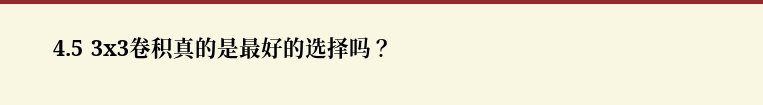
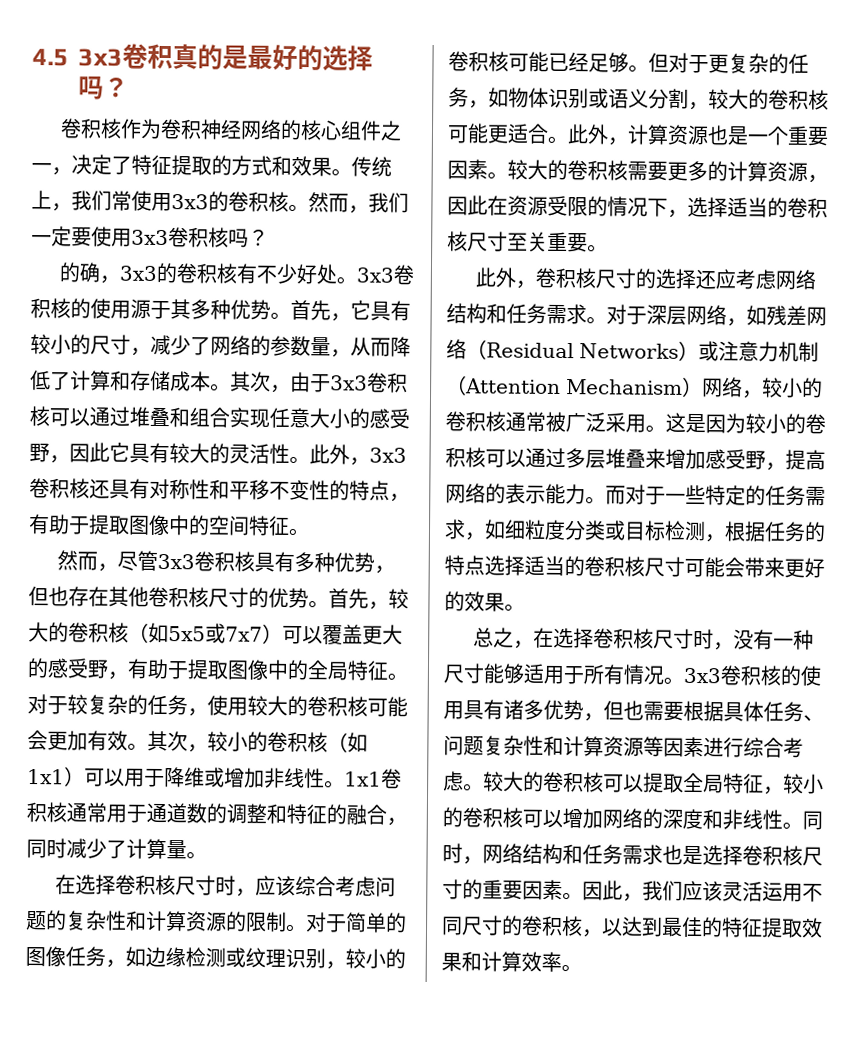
+ 卷积核作为卷积神经网络的核心组件之一，决定了特征提取的方式和效果。传统上，我们常使用3x3的卷积核。然而，我们一定要使用3x3卷积核吗？
+ 的确，3x3的卷积核有不少好处。3x3卷积核的使用源于其多种优势。首先，它具有较小的尺寸，减少了网络的参数量，从而降低了计算和存储成本。其次，由于3x3卷积核可以通过堆叠和组合实现任意大小的感受野，因此它具有较大的灵活性。此外，3x3卷积核还具有对称性和平移不变性的特点，有助于提取图像中的空间特征。
+ 然而，尽管3x3卷积核具有多种优势，但也存在其他卷积核尺寸的优势。首先，较大的卷积核（如5x5或7x7）可以覆盖更大的感受野，有助于提取图像中的全局特征。对于较复杂的任务，使用较大的卷积核可能会更加有效。其次，较小的卷积核（如1x1）可以用于降维或增加非线性。1x1卷积核通常用于通道数的调整和特征的融合，同时减少了计算量。
+ 在选择卷积核尺寸时，应该综合考虑问题的复杂性和计算资源的限制。对于简单的图像任务，如边缘检测或纹理识别，较小的卷积核可能已经足够。但对于更复杂的任务，如物体识别或语义分割，较大的卷积核可能更适合。此外，计算资源也是一个重要因素。较大的卷积核需要更多的计算资源，因此在资源受限的情况下，选择适当的卷积核尺寸至关重要。
+ 此外，卷积核尺寸的选择还应考虑网络结构和任务需求。对于深层网络，如残差网络（Residual Networks）或注意力机制（Attention Mechanism）网络，较小的卷积核通常被广泛采用。这是因为较小的卷积核可以通过多层堆叠来增加感受野，提高网络的表示能力。而对于一些特定的任务需求，如细粒度分类或目标检测，根据任务的特点选择适当的卷积核尺寸可能会带来更好的效果。
+ 总之，在选择卷积核尺寸时，没有一种尺寸能够适用于所有情况。3x3卷积核的使用具有诸多优势，但也需要根据具体任务、问题复杂性和计算资源等因素进行综合考虑。较大的卷积核可以提取全局特征，较小的卷积核可以增加网络的深度和非线性。同时，网络结构和任务需求也是选择卷积核尺寸的重要因素。因此，我们应该灵活运用不同尺寸的卷积核，以达到最佳的特征提取效果和计算效率。

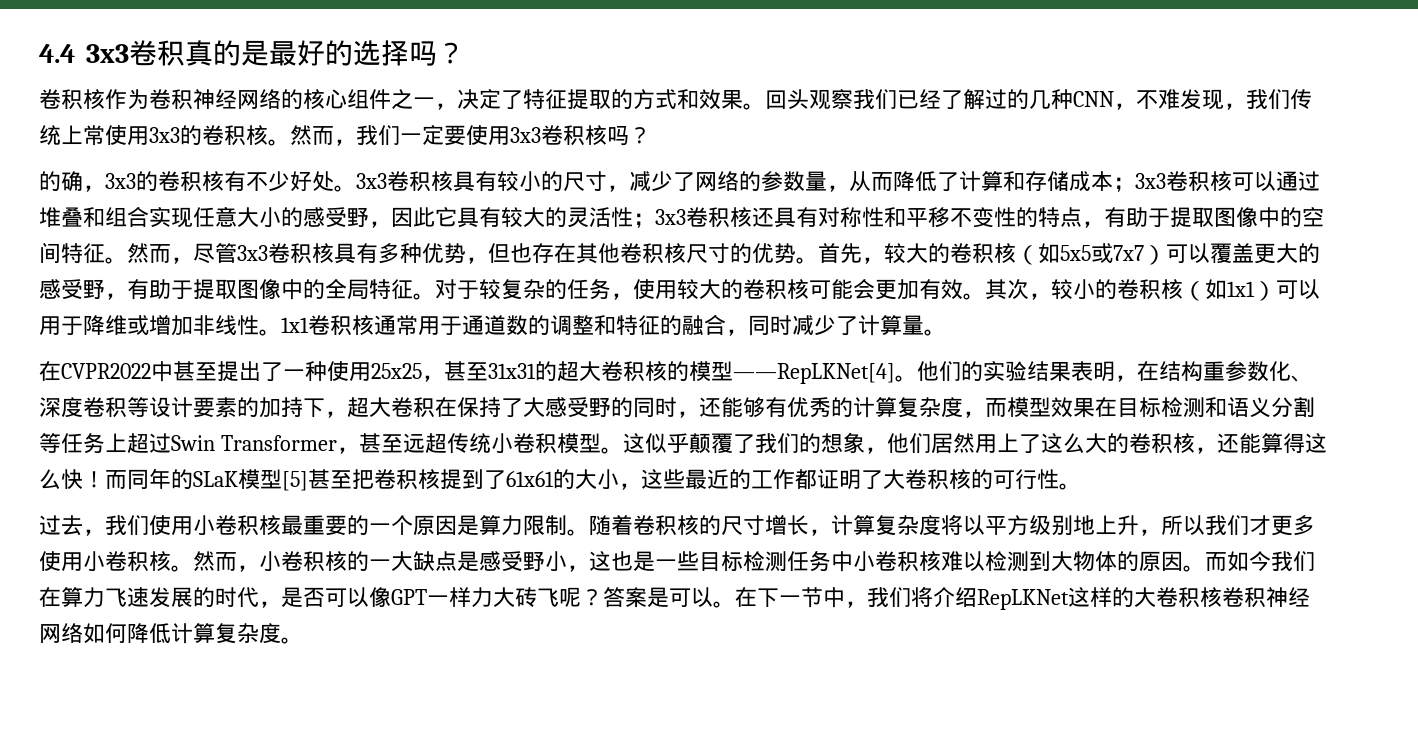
- 4.5 3x3卷积真的是最好的选择吗？
+ 4.4 3x3卷积真的是最好的选择吗？
- 传统上，我们常使用3x3的卷积核。
+ 回头观察我们已经了解过的几种CNN，不难发现，我们传统上常使用3x3的卷积核。
- 3x3卷积核的使用源于其多种优势。首先，它具有较小的尺寸，减少了网络的参数量，从而降低了计算和存储成本。其次，由于3x3卷积核可以通过堆叠和组合实现任意大小的感受野，因此它具有较大的灵活性。此外，3x3卷积核还具有对称性和平移不变性的特点，有助于提取图像中的空间特征。
- 然而，尽管3x3卷积核具有多种优势，但也存在其他卷积核尺寸的优势。
+ 3x3卷积核具有较小的尺寸，减少了网络的参数量，从而降低了计算和存储成本；3x3卷积核可以通过堆叠和组合实现任意大小的感受野，因此它具有较大的灵活性；3x3卷积核还具有对称性和平移不变性的特点，有助于提取图像中的空间特征。然而，尽管3x3卷积核具有多种优势，但也存在其他卷积核尺寸的优势。
- 在选择卷积核尺寸时，应该综合考虑问题的复杂性和计算资源的限制。对于简单的图像任务，如边缘检测或纹理识别，较小的卷积核可能已经足够。但对于更复杂的任务，如物体识别或语义分割，较大的卷积核可能更适合。此外，计算资源也是一个重要因素。较大的卷积核需要更多的计算资源，因此在资源受限的情况下，选择适当的卷积核尺寸至关重要。
- 此外，卷积核尺寸的选择还应考虑网络结构和任务需求。对于深层网络，如残差网络（Residual Networks）或注意力机制（Attention Mechanism）网络，较小的卷积核通常被广泛采用。这是因为较小的卷积核可以通过多层堆叠来增加感受野，提高网络的表示能力。而对于一些特定的任务需求，如细粒度分类或目标检测，根据任务的特点选择适当的卷积核尺寸可能会带来更好的效果。
- 总之，在选择卷积核尺寸时，没有一种尺寸能够适用于所有情况。3x3卷积核的使用具有诸多优势，但也需要根据具体任务、问题复杂性和计算资源等因素进行综合考虑。较大的卷积核可以提取全局特征，较小的卷积核可以增加网络的深度和非线性。同时，网络结构和任务需求也是选择卷积核尺寸的重要因素。因此，我们应该灵活运用不同尺寸的卷积核，以达到最佳的特征提取效果和计算效率。
+ 在CVPR2022中甚至提出了一种使用25x25，甚至31x31的超大卷积核的模型——RepLKNet[4]。他们的实验结果表明，在结构重参数化、深度卷积等设计要素的加持下，超大卷积在保持了大感受野的同时，还能够有优秀的计算复杂度，而模型效果在目标检测和语义分割等任务上超过Swin Transformer，甚至远超传统小卷积模型。这似乎颠覆了我们的想象，他们居然用上了这么大的卷积核，还能算得这么快！而同年的SLaK模型[5]甚至把卷积核提到了61x61的大小，这些最近的工作都证明了大卷积核的可行性。
+ 过去，我们使用小卷积核最重要的一个原因是算力限制。随着卷积核的尺寸增长，计算复杂度将以平方级别地上升，所以我们才更多使用小卷积核。然而，小卷积核的一大缺点是感受野小，这也是一些目标检测任务中小卷积核难以检测到大物体的原因。而如今我们在算力飞速发展的时代，是否可以像GPT一样力大砖飞呢？答案是可以。在下一节中，我们将介绍RepLKNet这样的大卷积核卷积神经网络如何降低计算复杂度。

